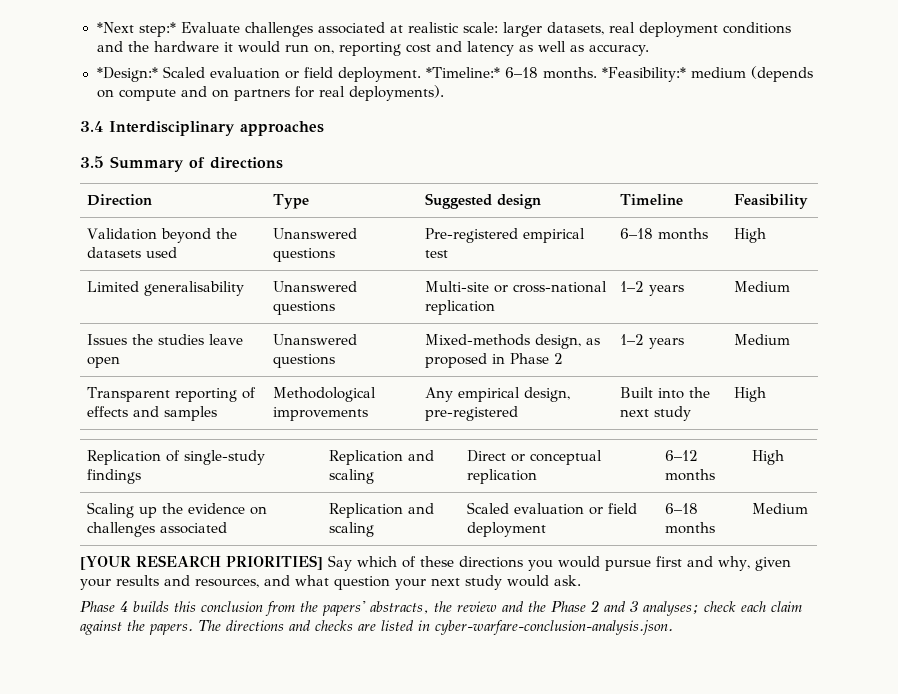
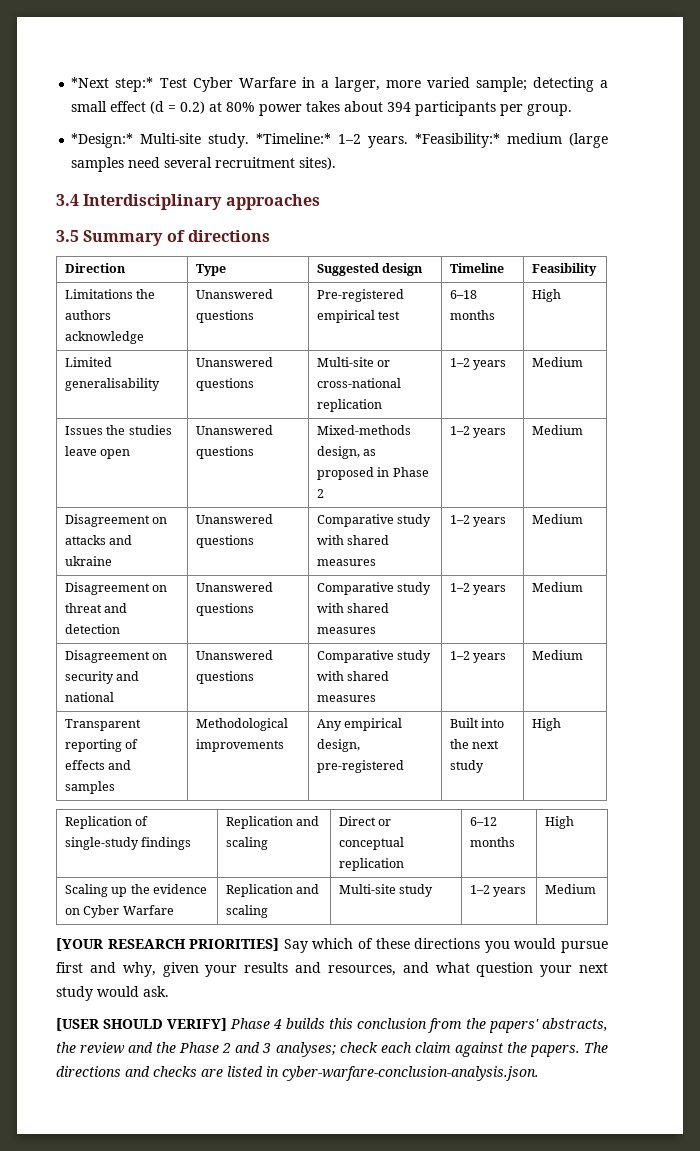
- *Next step:* Evaluate challenges associated at realistic scale: larger datasets, real deployment conditions and the hardware it would run on, reporting cost and latency as well as accuracy.
- *Design:* Scaled evaluation or field deployment. *Timeline:* 6–18 months. *Feasibility:* medium (depends on compute and on partners for real deployments).
+ *Next step:* Test Cyber Warfare in a larger, more varied sample; detecting a small effect (d = 0.2) at 80% power takes about 394 participants per group.
+ *Design:* Multi-site study. *Timeline:* 1–2 years. *Feasibility:* medium (large samples need several recruitment sites).
- Validation beyond the datasets used | Unanswered questions | Pre-registered empirical test | 6–18 months | High
+ Limitations the authors acknowledge | Unanswered questions | Pre-registered empirical test | 6–18 months | High
+ Disagreement on attacks and ukraine | Unanswered questions | Comparative study with shared measures | 1–2 years | Medium
+ Disagreement on threat and detection | Unanswered questions | Comparative study with shared measures | 1–2 years | Medium
+ Disagreement on security and national | Unanswered questions | Comparative study with shared measures | 1–2 years | Medium
- Scaling up the evidence on challenges associated | Replication and scaling | Scaled evaluation or field deployment | 6–18 months | Medium
+ Scaling up the evidence on Cyber Warfare | Replication and scaling | Multi-site study | 1–2 years | Medium
- Phase 4 builds this conclusion from the papers' abstracts, the review and the Phase 2 and 3 analyses; check each claim against the papers.
+ [USER SHOULD VERIFY] Phase 4 builds this conclusion from the papers' abstracts, the review and the Phase 2 and 3 analyses; check each claim against the papers.

